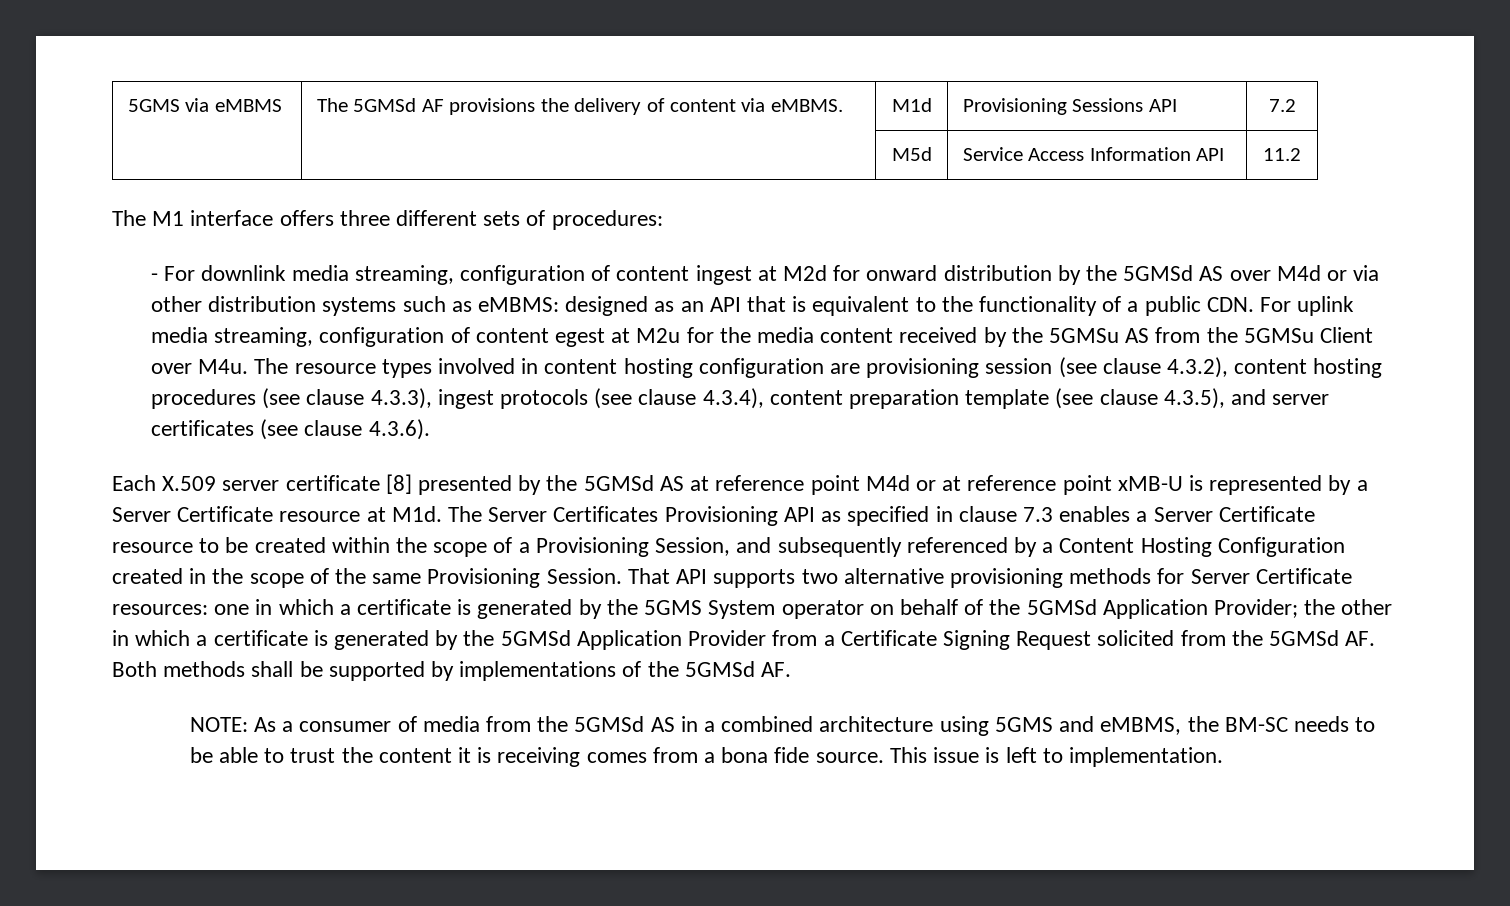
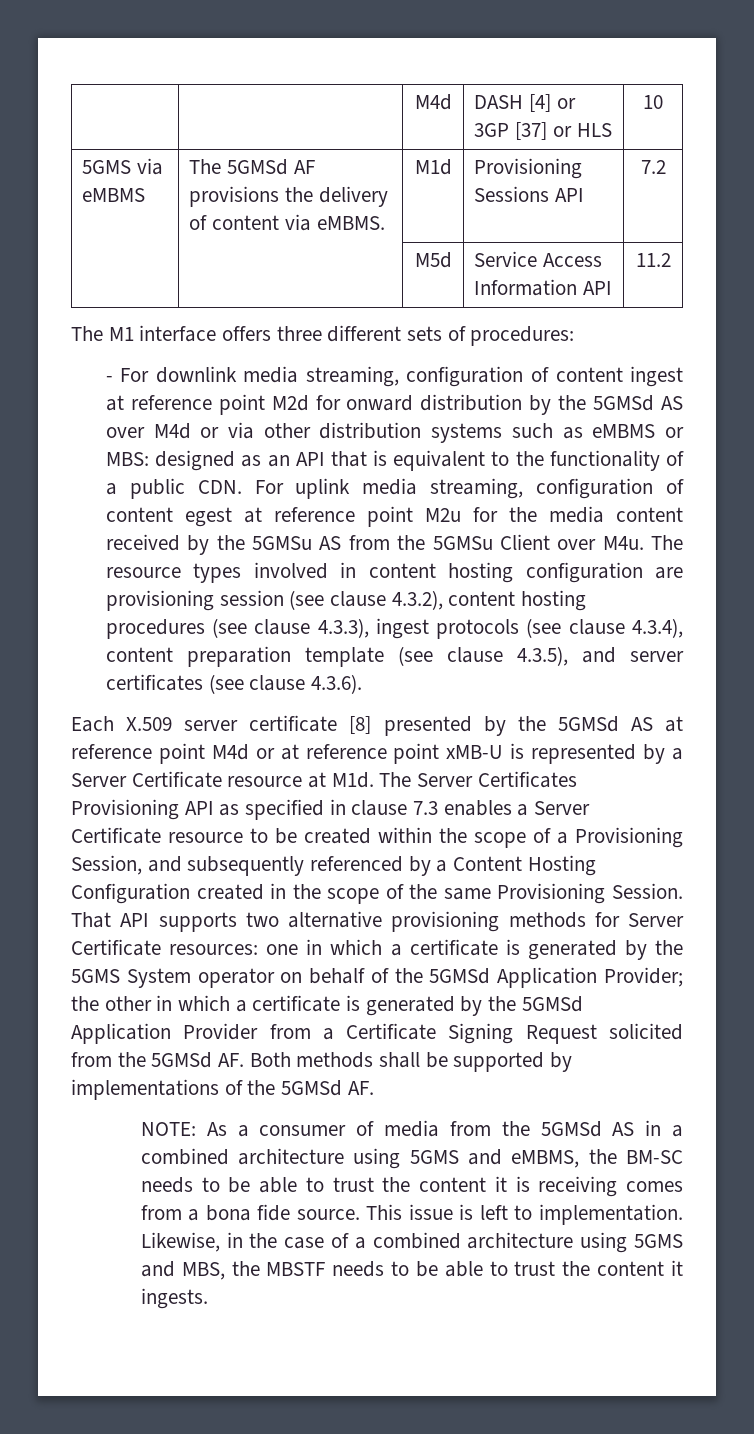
+ | | M4d | DASH [4] or 3GP [37] or HLS | 10
- - For downlink media streaming, configuration of content ingest at M2d for onward distribution by the 5GMSd AS over M4d or via other distribution systems such as eMBMS:
+ - For downlink media streaming, configuration of content ingest at reference point M2d for onward distribution by the 5GMSd AS over M4d or via other distribution systems such as eMBMS or MBS:
- designed as an API that is equivalent to the functionality of a public CDN. For uplink media streaming, configuration of content egest at M2u for the media content received by the 5GMSu AS from the 5GMSu Client over M4u. The resource types involved in content hosting configuration are provisioning session (see clause 4.3.2), content hosting procedures (see clause 4.3.3), ingest protocols (see clause 4.3.4), content preparation template (see clause 4.3.5), and server certificates (see clause 4.3.6).
+ designed as an API that is equivalent to the functionality of a public CDN. For uplink media streaming, configuration of content egest at reference point M2u for the media content received by the 5GMSu AS from the 5GMSu Client over M4u. The resource types involved in content hosting configuration are provisioning session (see clause 4.3.2), content hosting procedures (see clause 4.3.3), ingest protocols (see clause 4.3.4), content preparation template (see clause 4.3.5), and server certificates (see clause 4.3.6).
+ Likewise, in the case of a combined architecture using 5GMS and MBS, the MBSTF needs to be able to trust the content it ingests.

